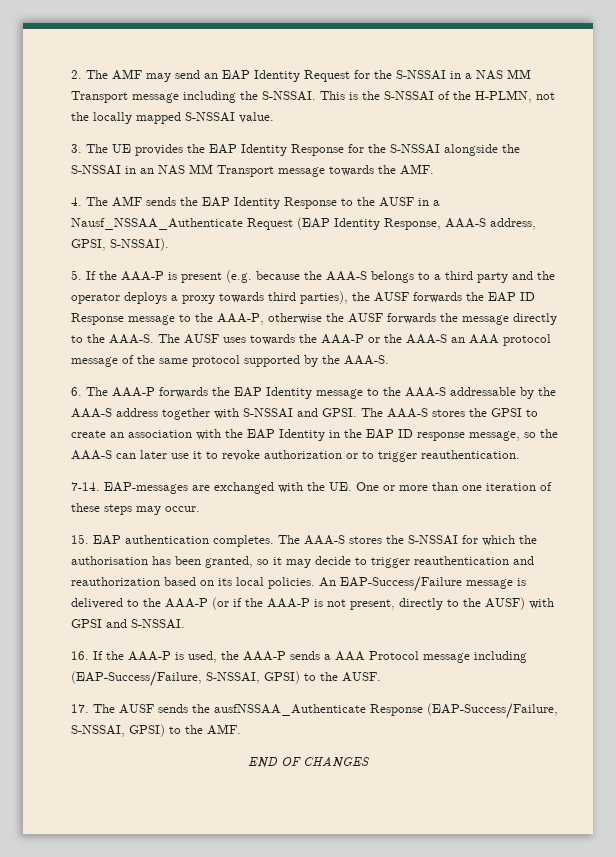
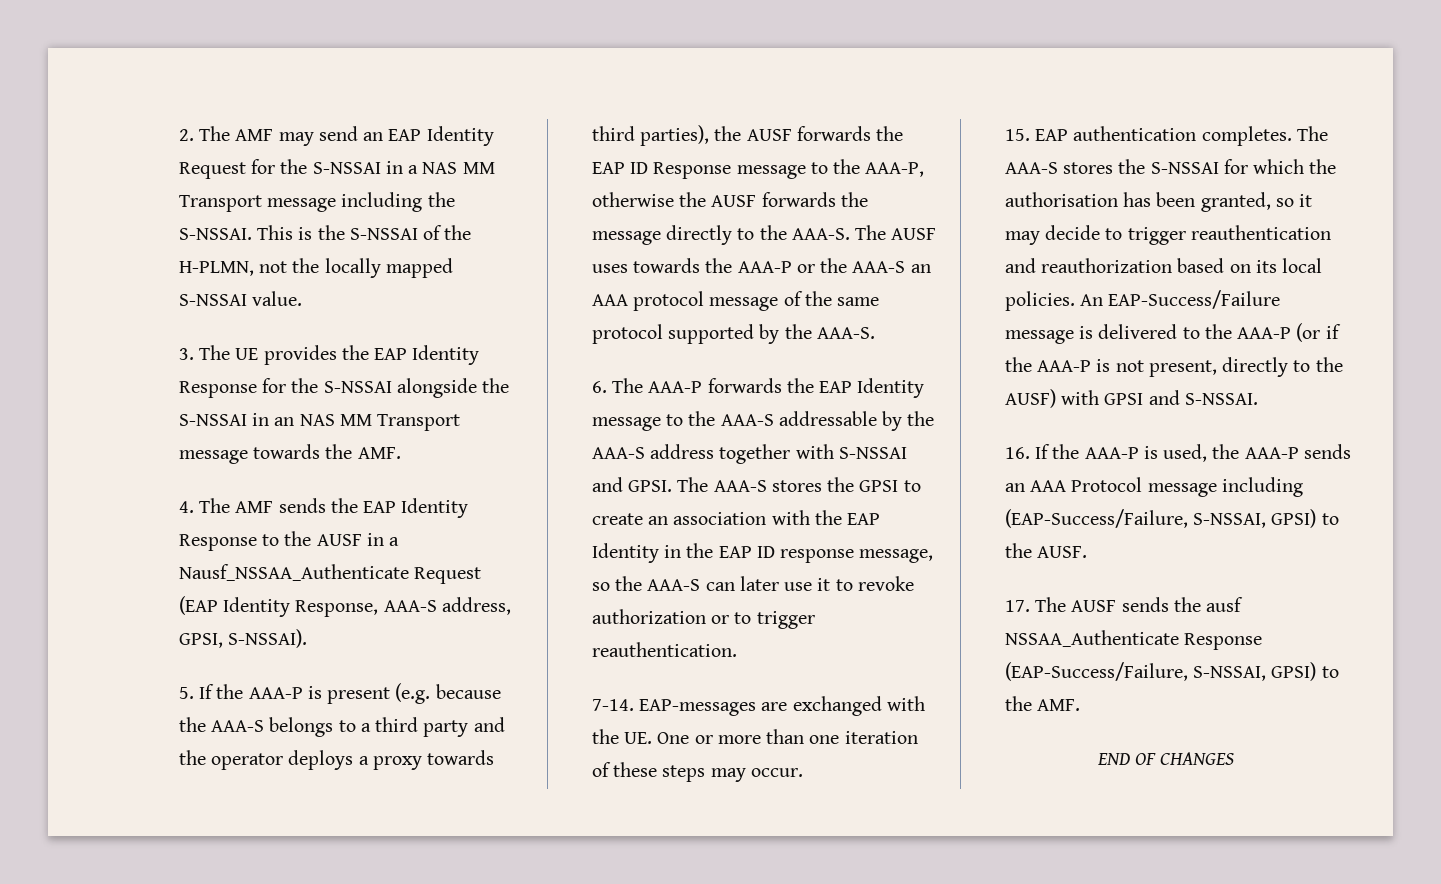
- 16. If the AAA-P is used, the AAA-P sends a AAA Protocol message including (EAP-Success/Failure, S-NSSAI, GPSI) to the AUSF.
+ 16. If the AAA-P is used, the AAA-P sends an AAA Protocol message including (EAP-Success/Failure, S-NSSAI, GPSI) to the AUSF.
- 17. The AUSF sends the ausfNSSAA_Authenticate Response (EAP-Success/Failure, S-NSSAI, GPSI) to the AMF.
+ 17. The AUSF sends the ausf NSSAA_Authenticate Response (EAP-Success/Failure, S-NSSAI, GPSI) to the AMF.

